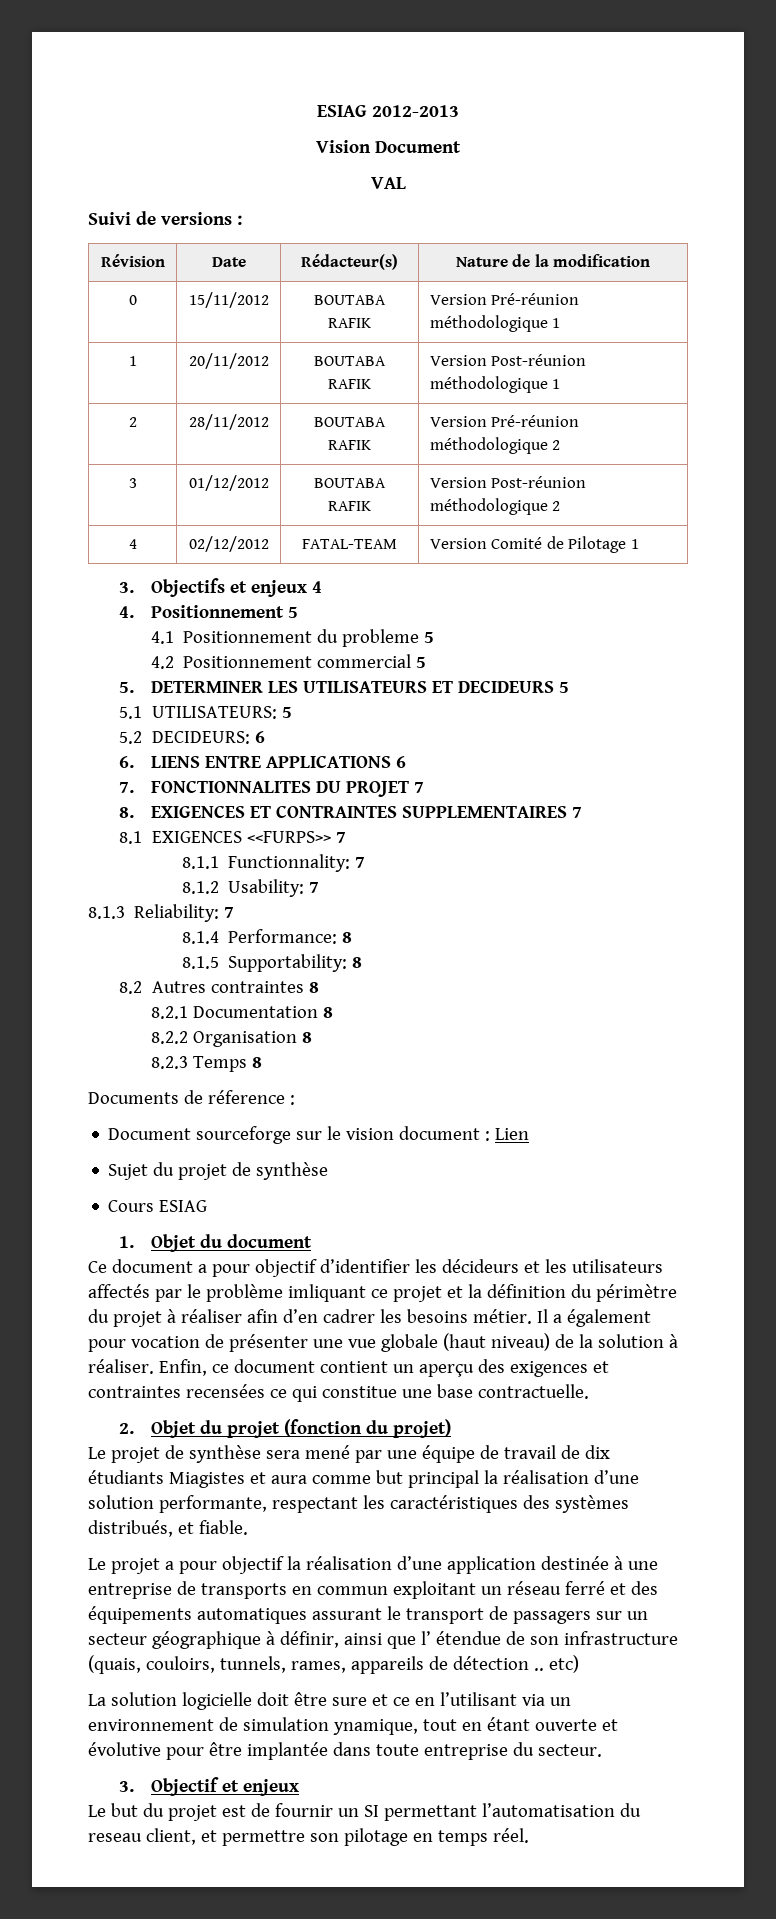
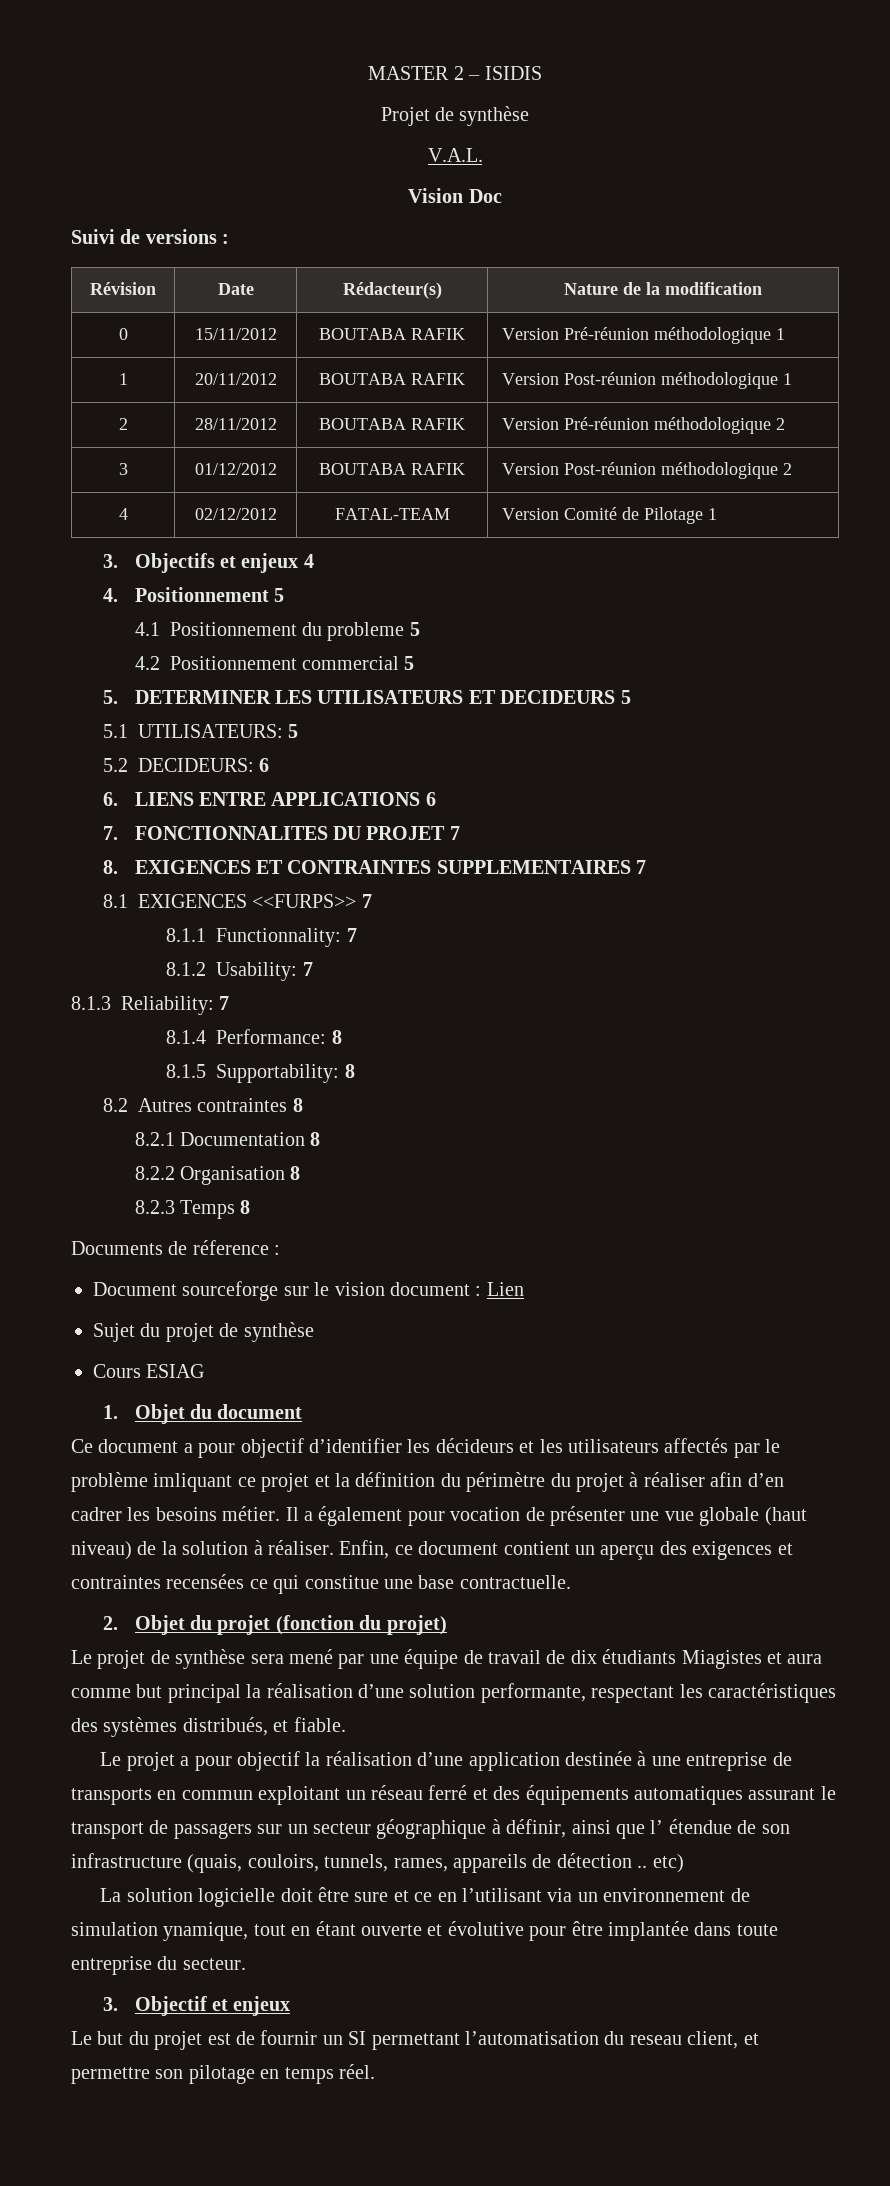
- ESIAG 2012-2013
+ MASTER 2 – ISIDIS
+ Projet de synthèse
+ V.A.L.
- Vision Document
- VAL
+ Vision Doc

